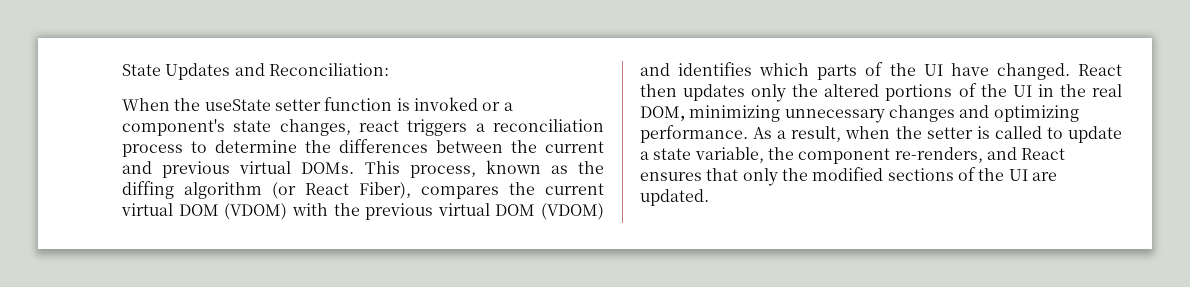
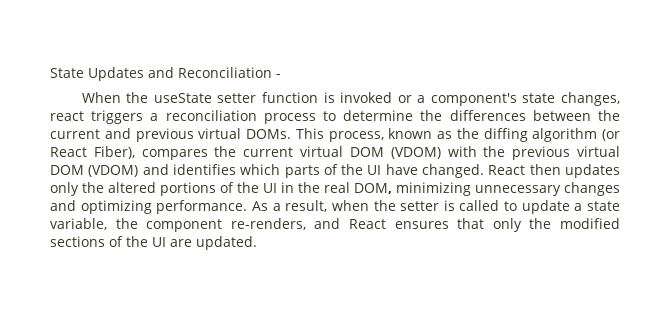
- State Updates and Reconciliation:
+ State Updates and Reconciliation -

